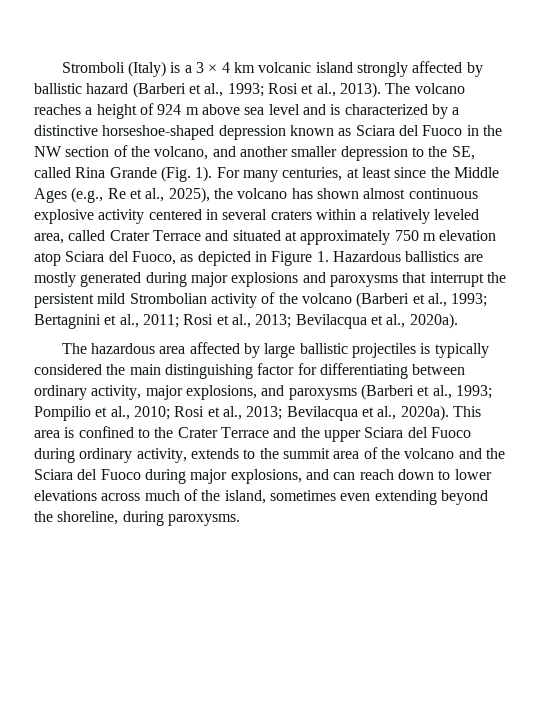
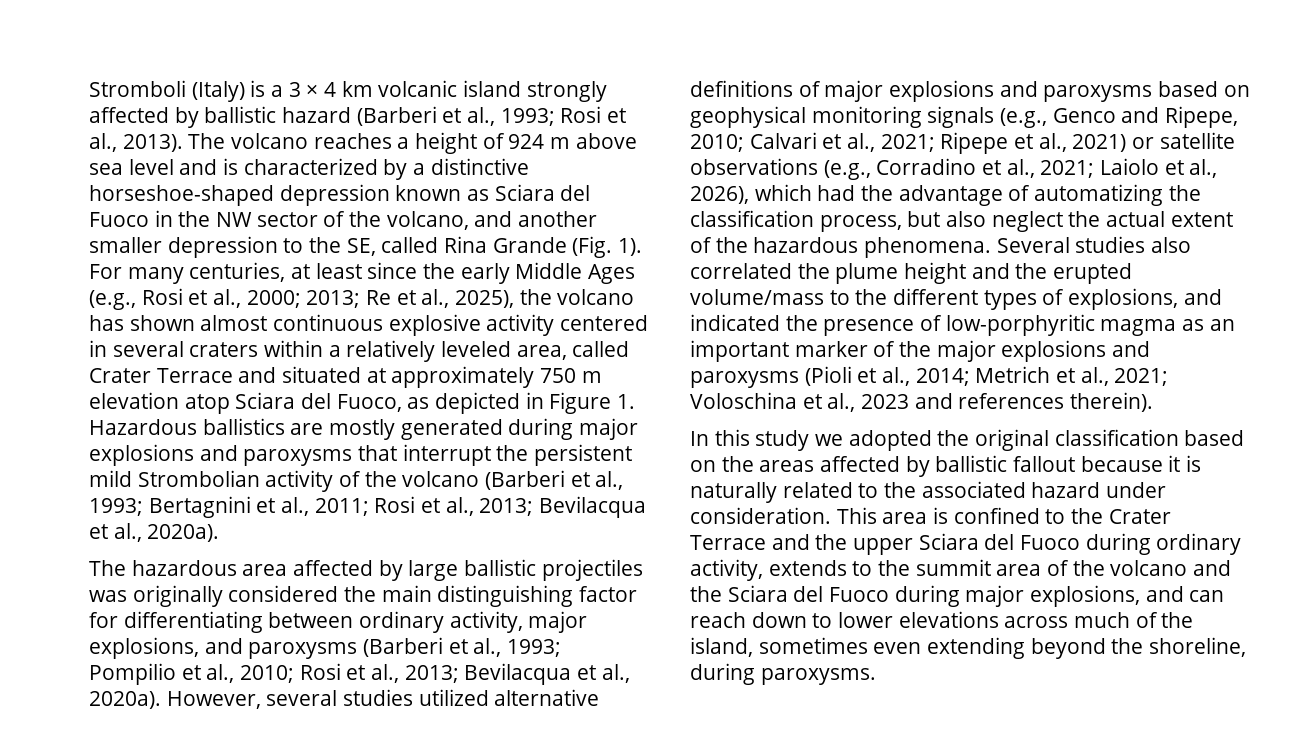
- The volcano reaches a height of 924 m above sea level and is characterized by a distinctive horseshoe-shaped depression known as Sciara del Fuoco in the NW section of the volcano, and another smaller depression to the SE, called Rina Grande (Fig. 1).
+ The volcano reaches a height of 924 m above sea level and is characterized by a distinctive horseshoe-shaped depression known as Sciara del Fuoco in the NW sector of the volcano, and another smaller depression to the SE, called Rina Grande (Fig. 1).
- For many centuries, at least since the Middle Ages (e.g., Re et al., 2025), the volcano has shown almost continuous explosive activity centered in several craters within a relatively leveled area, called Crater Terrace and situated at approximately 750 m elevation atop Sciara del Fuoco, as depicted in Figure 1. Hazardous ballistics are mostly generated during major explosions and paroxysms that interrupt the persistent mild Strombolian activity of the volcano (Barberi et al., 1993;
+ For many centuries, at least since the early Middle Ages (e.g., Rosi et al., 2000; 2013; Re et al., 2025), the volcano has shown almost continuous explosive activity centered in several craters within a relatively leveled area, called Crater Terrace and situated at approximately 750 m elevation atop Sciara del Fuoco, as depicted in Figure 1. Hazardous ballistics are mostly generated during major explosions and paroxysms that interrupt the persistent mild Strombolian activity of the volcano (Barberi et al., 1993;
- The hazardous area affected by large ballistic projectiles is typically considered the main distinguishing factor for differentiating between ordinary activity, major explosions, and paroxysms (Barberi et al., 1993; Pompilio et al., 2010; Rosi et al., 2013; Bevilacqua et al., 2020a).
+ The hazardous area affected by large ballistic projectiles was originally considered the main distinguishing factor for differentiating between ordinary activity, major explosions, and paroxysms (Barberi et al., 1993; Pompilio et al., 2010; Rosi et al., 2013; Bevilacqua et al., 2020a).
+ However, several studies utilized alternative definitions of major explosions and paroxysms based on geophysical monitoring signals (e.g., Genco and Ripepe, 2010; Calvari et al., 2021; Ripepe et al., 2021) or satellite observations (e.g., Corradino et al., 2021; Laiolo et al., 2026), which had the advantage of automatizing the classification process, but also neglect the actual extent of the hazardous phenomena. Several studies also correlated the plume height and the erupted volume/mass to the different types of explosions, and indicated the presence of low-porphyritic magma as an important marker of the major explosions and paroxysms (Pioli et al., 2014; Metrich et al., 2021; Voloschina et al., 2023 and references therein).
+ In this study we adopted the original classification based on the areas affected by ballistic fallout because it is naturally related to the associated hazard under consideration.

